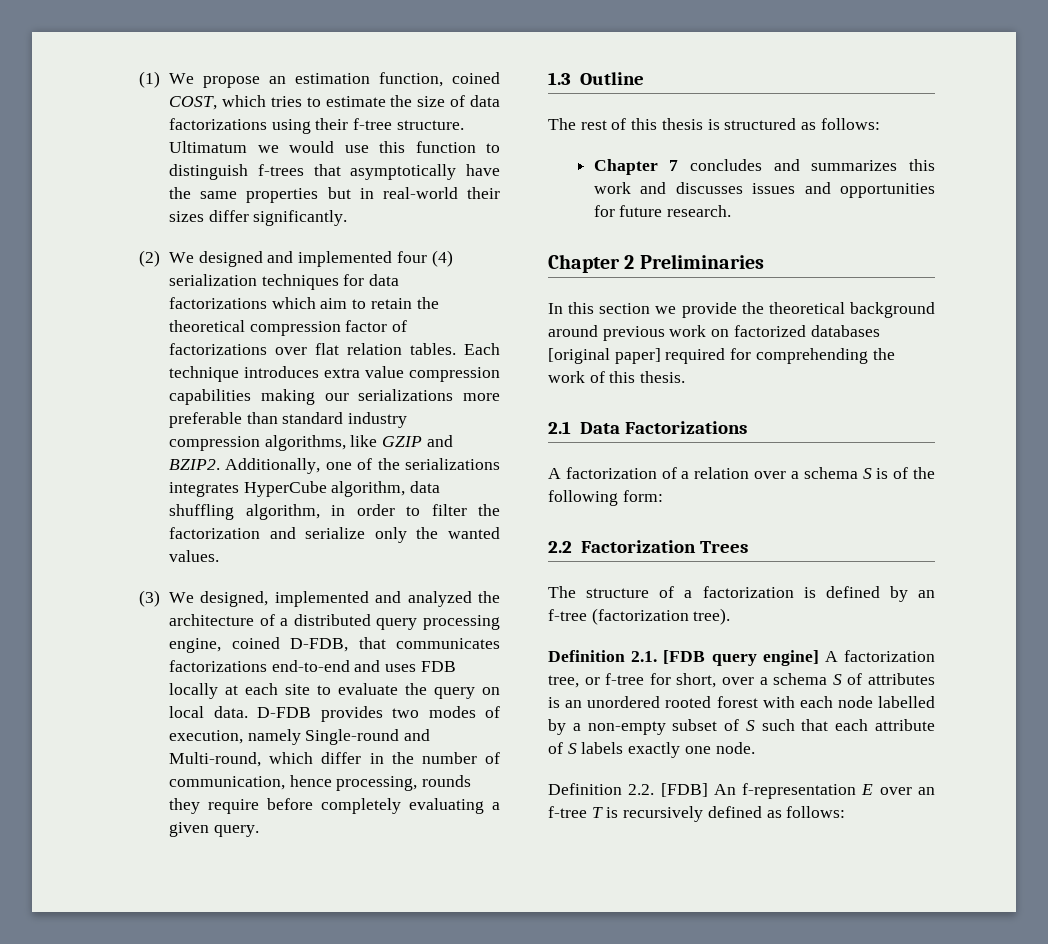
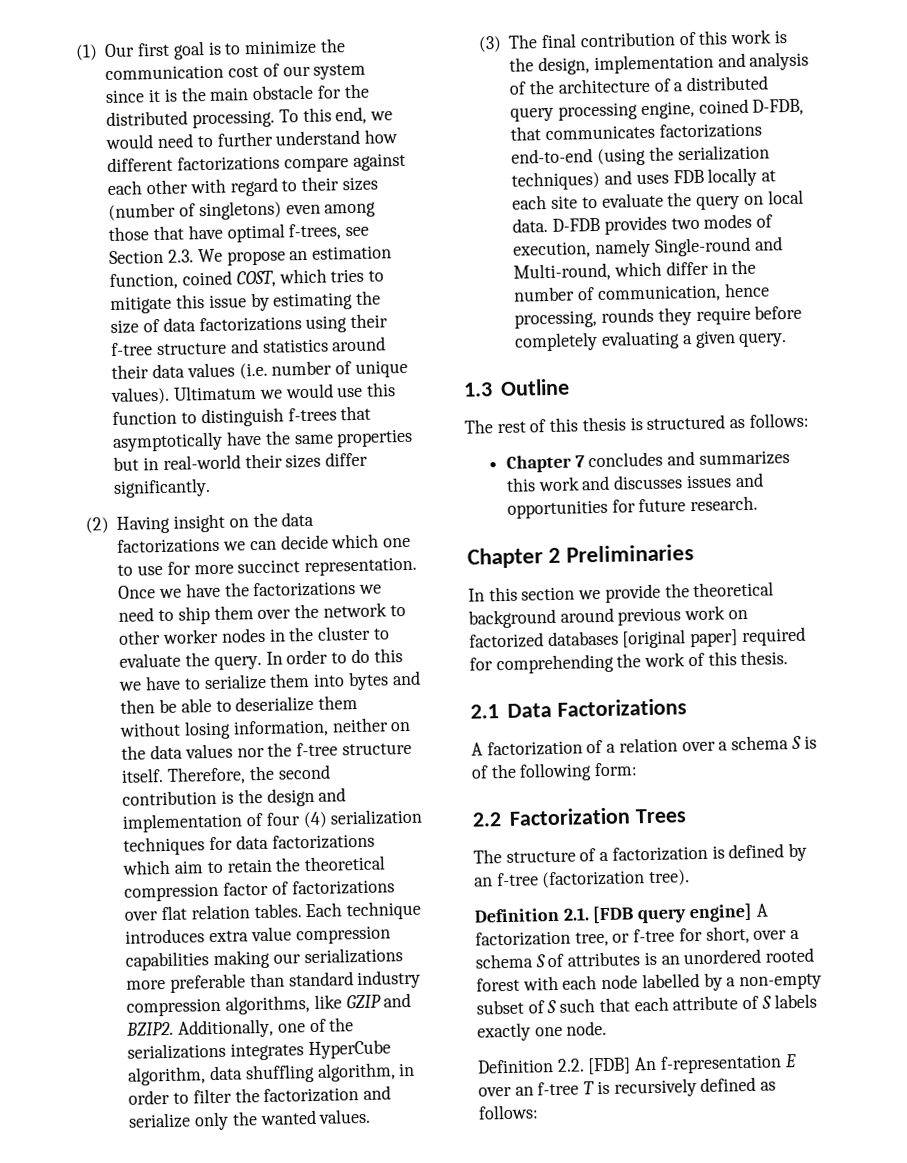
- (1) We propose an estimation function, coined COST, which tries to estimate the size of data factorizations using their f-tree structure.
+ (1) Our first goal is to minimize the communication cost of our system since it is the main obstacle for the distributed processing. To this end, we would need to further understand how different factorizations compare against each other with regard to their sizes (number of singletons) even among those that have optimal f-trees, see Section 2.3. We propose an estimation function, coined COST, which tries to mitigate this issue by estimating the size of data factorizations using their f-tree structure and statistics around their data values (i.e. number of unique values).
- (2) We designed and implemented four (4) serialization techniques for data factorizations which aim to retain the theoretical compression factor of factorizations over flat relation tables.
+ (2) Having insight on the data factorizations we can decide which one to use for more succinct representation. Once we have the factorizations we need to ship them over the network to other worker nodes in the cluster to evaluate the query. In order to do this we have to serialize them into bytes and then be able to deserialize them without losing information, neither on the data values nor the f-tree structure itself. Therefore, the second contribution is the design and implementation of four (4) serialization techniques for data factorizations which aim to retain the theoretical compression factor of factorizations over flat relation tables.
- (3) We designed, implemented and analyzed the architecture of a distributed query processing engine, coined D-FDB, that communicates factorizations end-to-end and uses FDB locally at each site to evaluate the query on local data.
+ (3) The final contribution of this work is the design, implementation and analysis of the architecture of a distributed query processing engine, coined D-FDB, that communicates factorizations end-to-end (using the serialization techniques) and uses FDB locally at each site to evaluate the query on local data.

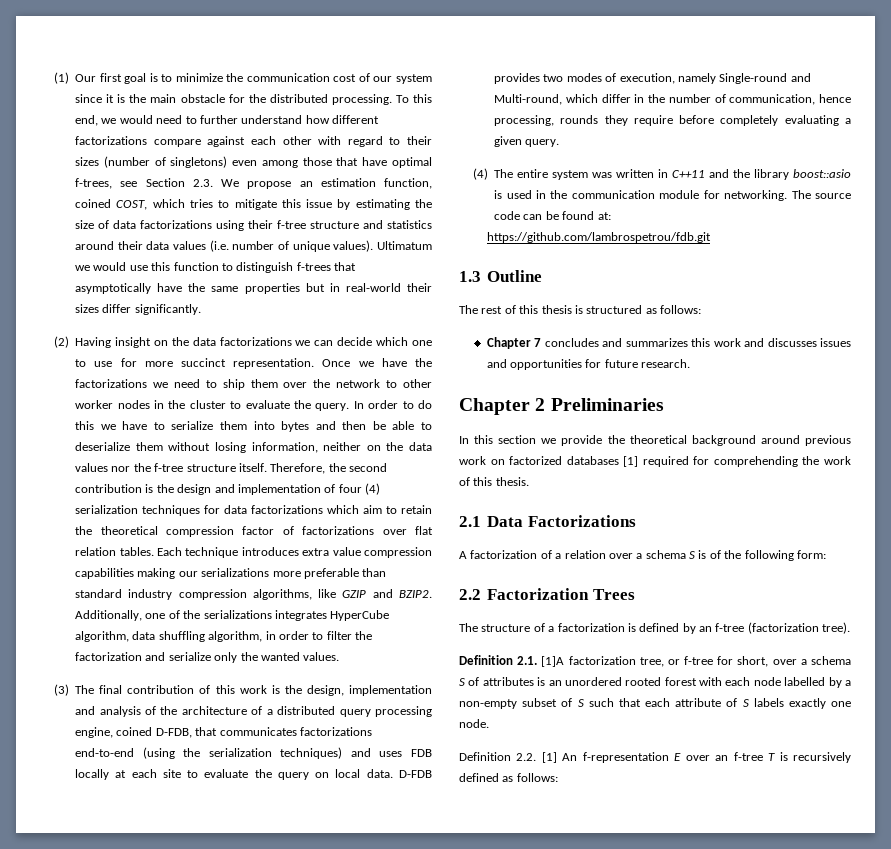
+ (4) The entire system was written in C++11 and the library boost::asio is used in the communication module for networking. The source code can be found at:
+ https://github.com/lambrospetrou/fdb.git
- In this section we provide the theoretical background around previous work on factorized databases [original paper] required for comprehending the work of this thesis.
+ In this section we provide the theoretical background around previous work on factorized databases [1] required for comprehending the work of this thesis.
- Definition 2.1. [FDB query engine] A factorization tree, or f-tree for short, over a schema S of attributes is an unordered rooted forest with each node labelled by a non-empty subset of S such that each attribute of S labels exactly one node.
+ Definition 2.1. [1]A factorization tree, or f-tree for short, over a schema S of attributes is an unordered rooted forest with each node labelled by a non-empty subset of S such that each attribute of S labels exactly one node.
- Definition 2.2. [FDB] An f-representation E over an f-tree T is recursively defined as follows:
+ Definition 2.2. [1] An f-representation E over an f-tree T is recursively defined as follows:

